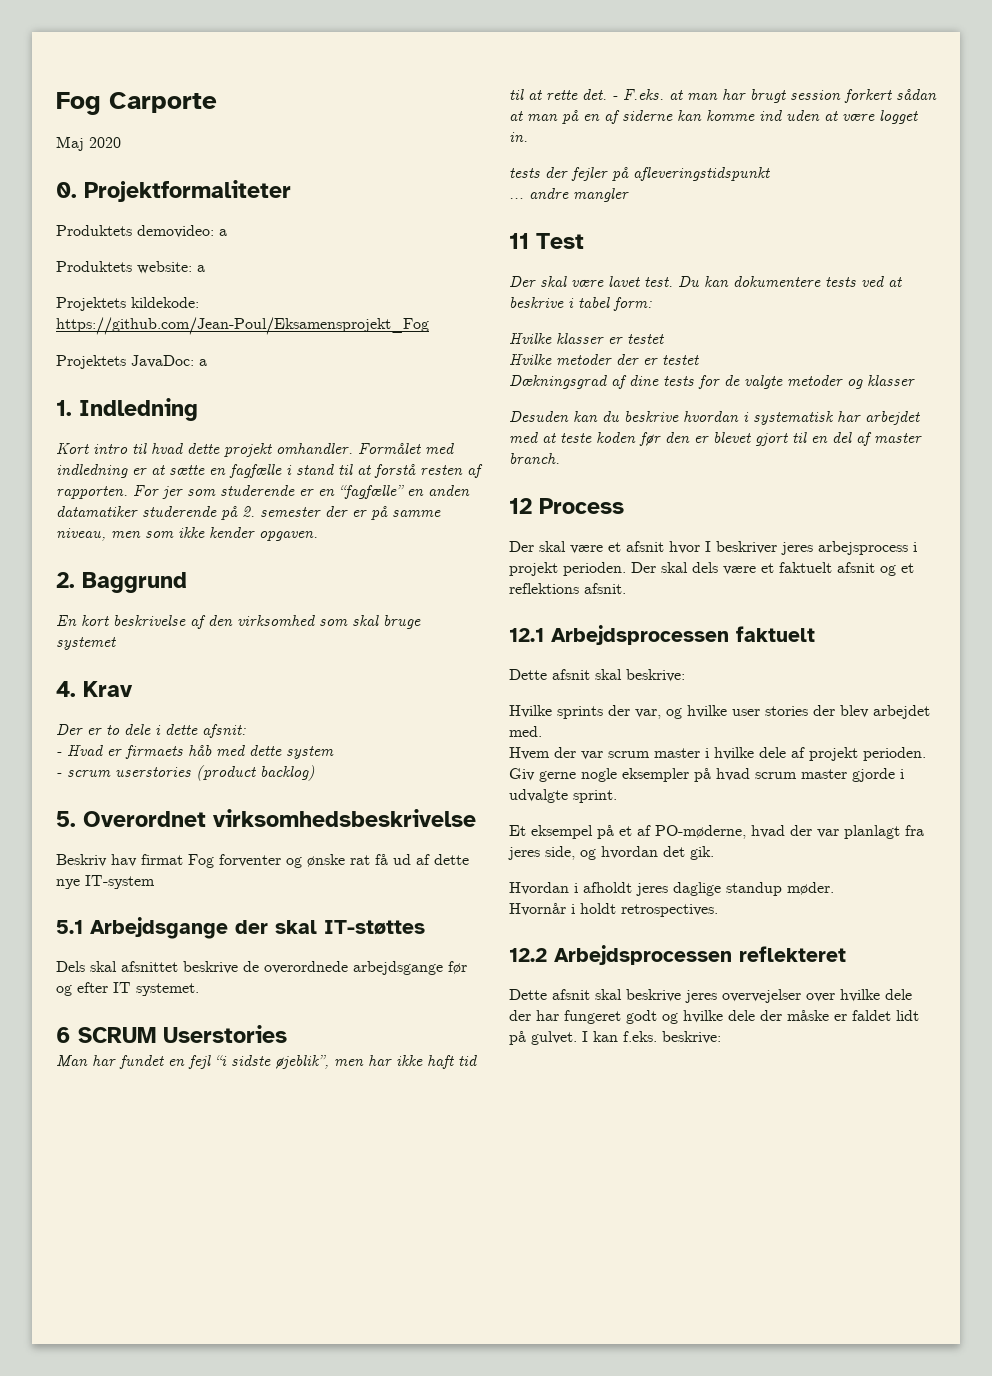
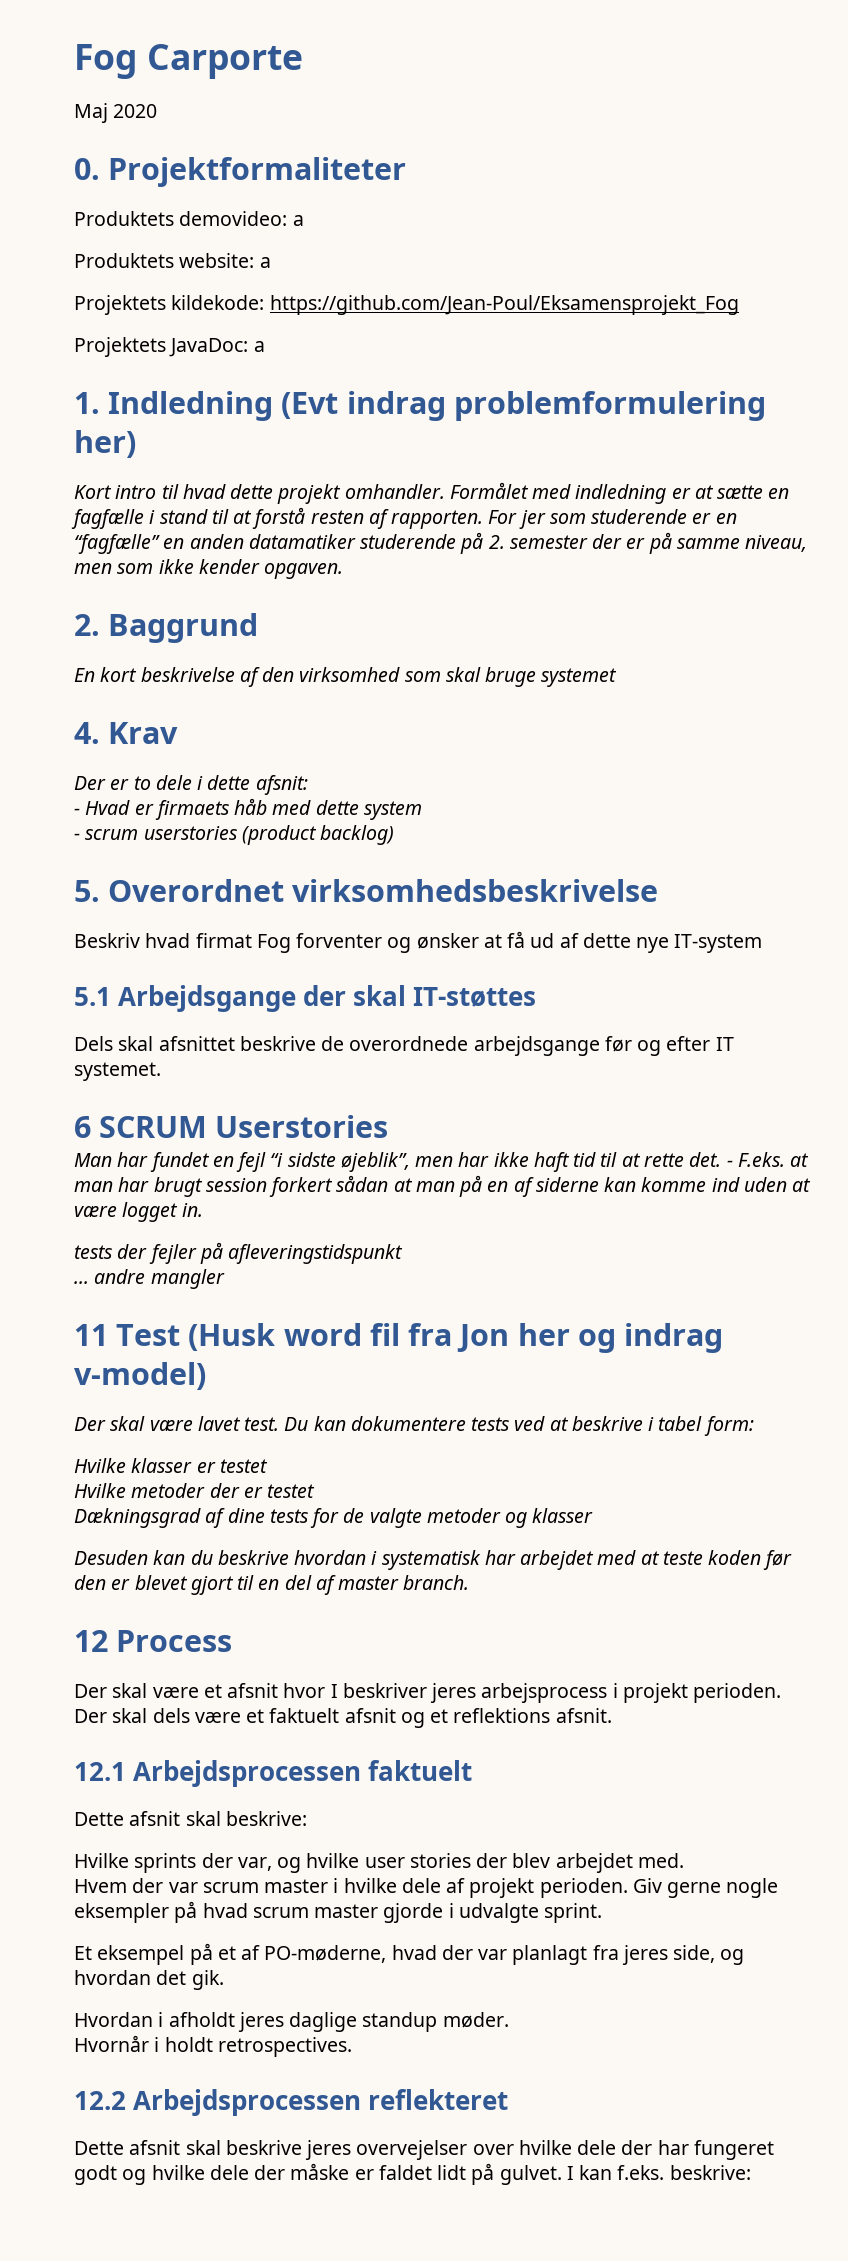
- 1. Indledning
+ 1. Indledning (Evt indrag problemformulering her)
- Beskriv hav firmat Fog forventer og ønske rat få ud af dette nye IT-system
+ Beskriv hvad firmat Fog forventer og ønsker at få ud af dette nye IT-system
- 11 Test
+ 11 Test (Husk word fil fra Jon her og indrag v-model)

